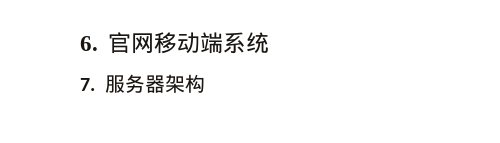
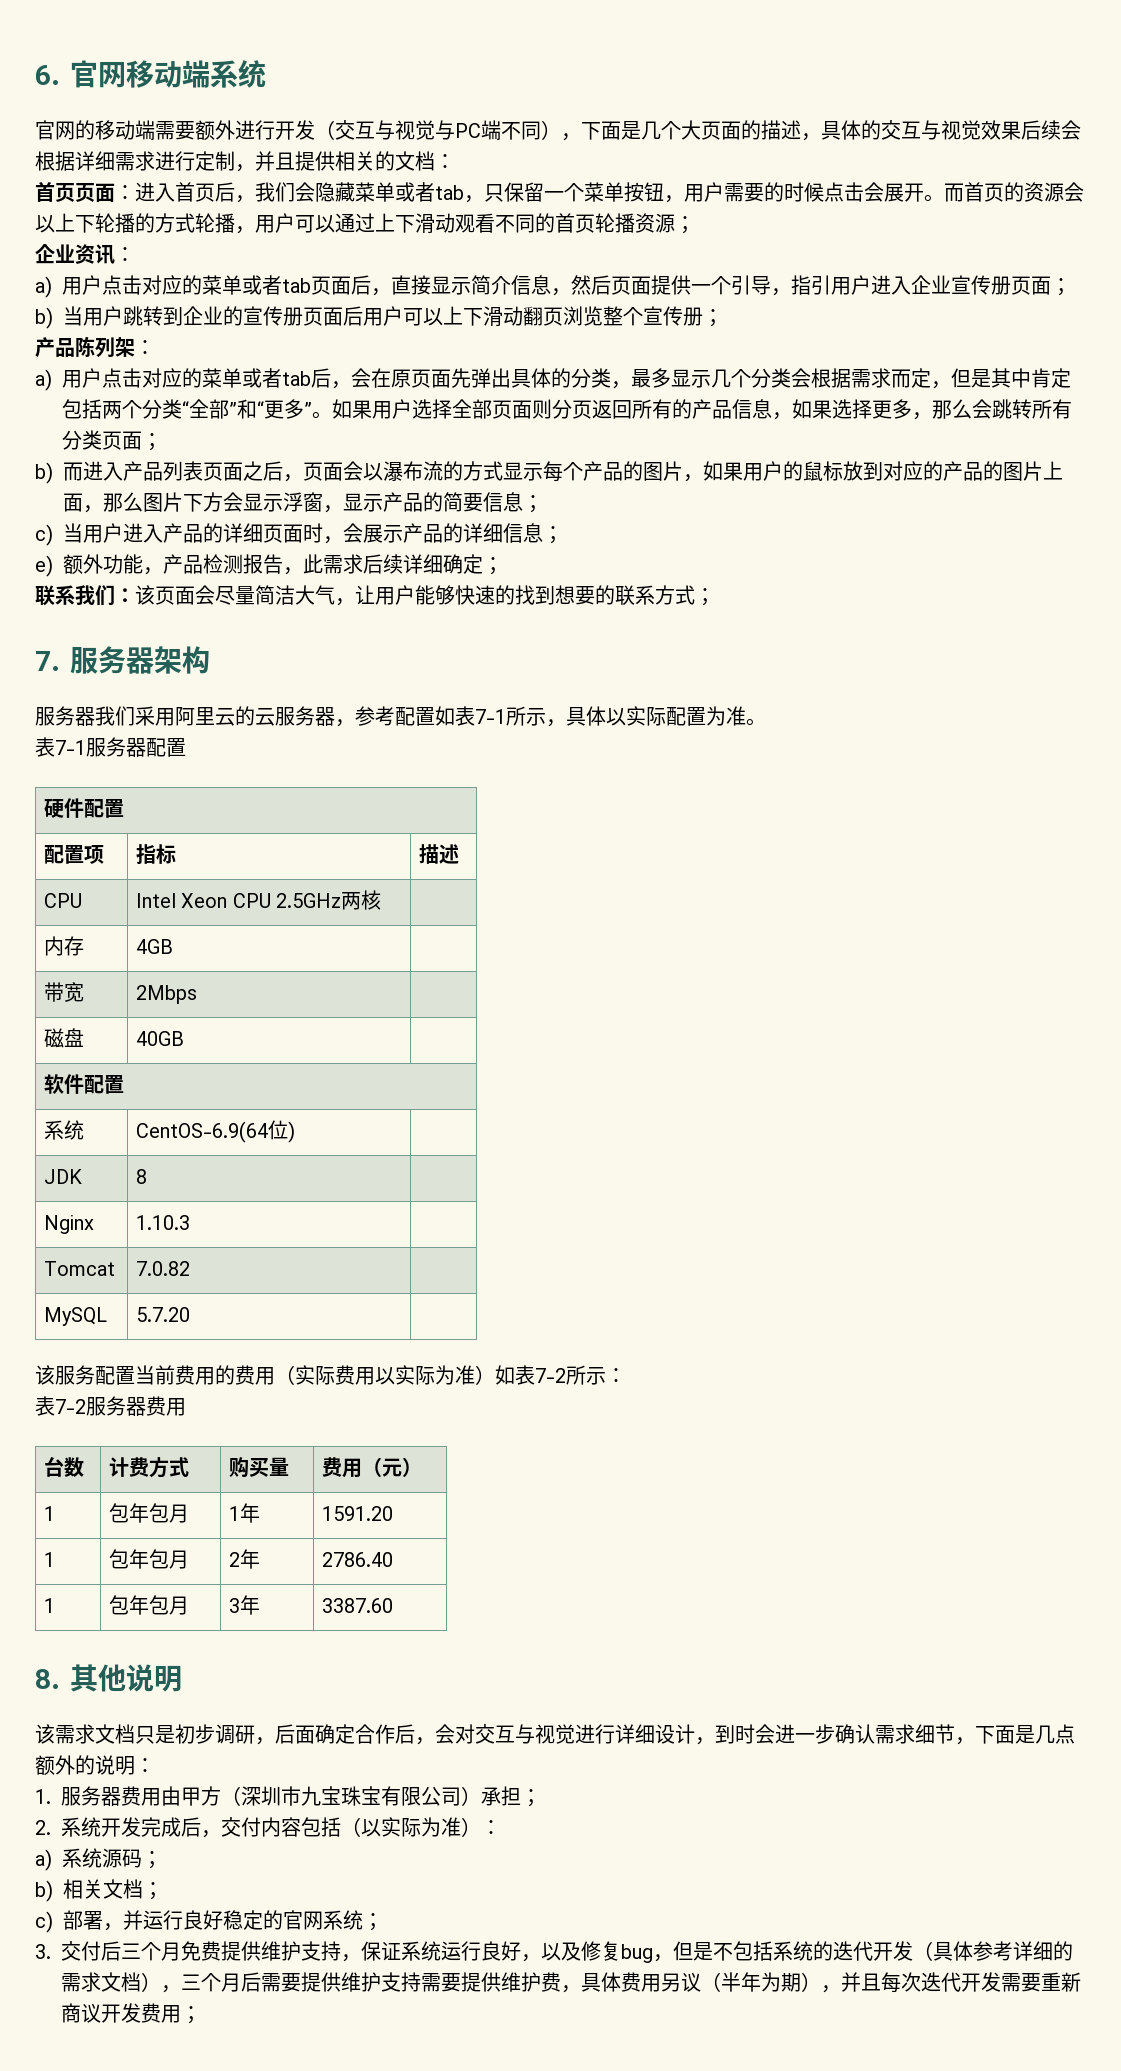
+ 官网的移动端需要额外进行开发（交互与视觉与PC端不同），下面是几个大页面的描述，具体的交互与视觉效果后续会根据详细需求进行定制，并且提供相关的文档：
+ 首页页面：进入首页后，我们会隐藏菜单或者tab，只保留一个菜单按钮，用户需要的时候点击会展开。而首页的资源会以上下轮播的方式轮播，用户可以通过上下滑动观看不同的首页轮播资源；
+ 企业资讯：
+ a)用户点击对应的菜单或者tab页面后，直接显示简介信息，然后页面提供一个引导，指引用户进入企业宣传册页面；
+ b)当用户跳转到企业的宣传册页面后用户可以上下滑动翻页浏览整个宣传册；
+ 产品陈列架：
+ a)用户点击对应的菜单或者tab后，会在原页面先弹出具体的分类，最多显示几个分类会根据需求而定，但是其中肯定包括两个分类“全部”和“更多”。如果用户选择全部页面则分页返回所有的产品信息，如果选择更多，那么会跳转所有分类页面；
+ b)而进入产品列表页面之后，页面会以瀑布流的方式显示每个产品的图片，如果用户的鼠标放到对应的产品的图片上面，那么图片下方会显示浮窗，显示产品的简要信息；
+ c)当用户进入产品的详细页面时，会展示产品的详细信息；
+ e)额外功能，产品检测报告，此需求后续详细确定；
+ 联系我们：该页面会尽量简洁大气，让用户能够快速的找到想要的联系方式；
  7.服务器架构
+ 服务器我们采用阿里云的云服务器，参考配置如表7-1所示，具体以实际配置为准。
+ 表7-1服务器配置
+ 硬件配置
+ 配置项 | 指标 | 描述
+ CPU | Intel Xeon CPU 2.5GHz两核 |
+ 内存 | 4GB |
+ 带宽 | 2Mbps |
+ 磁盘 | 40GB |
+ 软件配置
+ 系统 | CentOS-6.9(64位) |
+ JDK | 8 |
+ Nginx | 1.10.3 |
+ Tomcat | 7.0.82 |
+ MySQL | 5.7.20 |
+ 该服务配置当前费用的费用（实际费用以实际为准）如表7-2所示：
+ 表7-2服务器费用
+ 台数 | 计费方式 | 购买量 | 费用（元）
+ 1 | 包年包月 | 1年 | 1591.20
+ 1 | 包年包月 | 2年 | 2786.40
+ 1 | 包年包月 | 3年 | 3387.60
+ 8.其他说明
+ 该需求文档只是初步调研，后面确定合作后，会对交互与视觉进行详细设计，到时会进一步确认需求细节，下面是几点额外的说明：
+ 1.服务器费用由甲方（深圳市九宝珠宝有限公司）承担；
+ 2.系统开发完成后，交付内容包括（以实际为准）：
+ a)系统源码；
+ b)相关文档；
+ c)部署，并运行良好稳定的官网系统；
+ 3.交付后三个月免费提供维护支持，保证系统运行良好，以及修复bug，但是不包括系统的迭代开发（具体参考详细的需求文档），三个月后需要提供维护支持需要提供维护费，具体费用另议（半年为期），并且每次迭代开发需要重新商议开发费用；

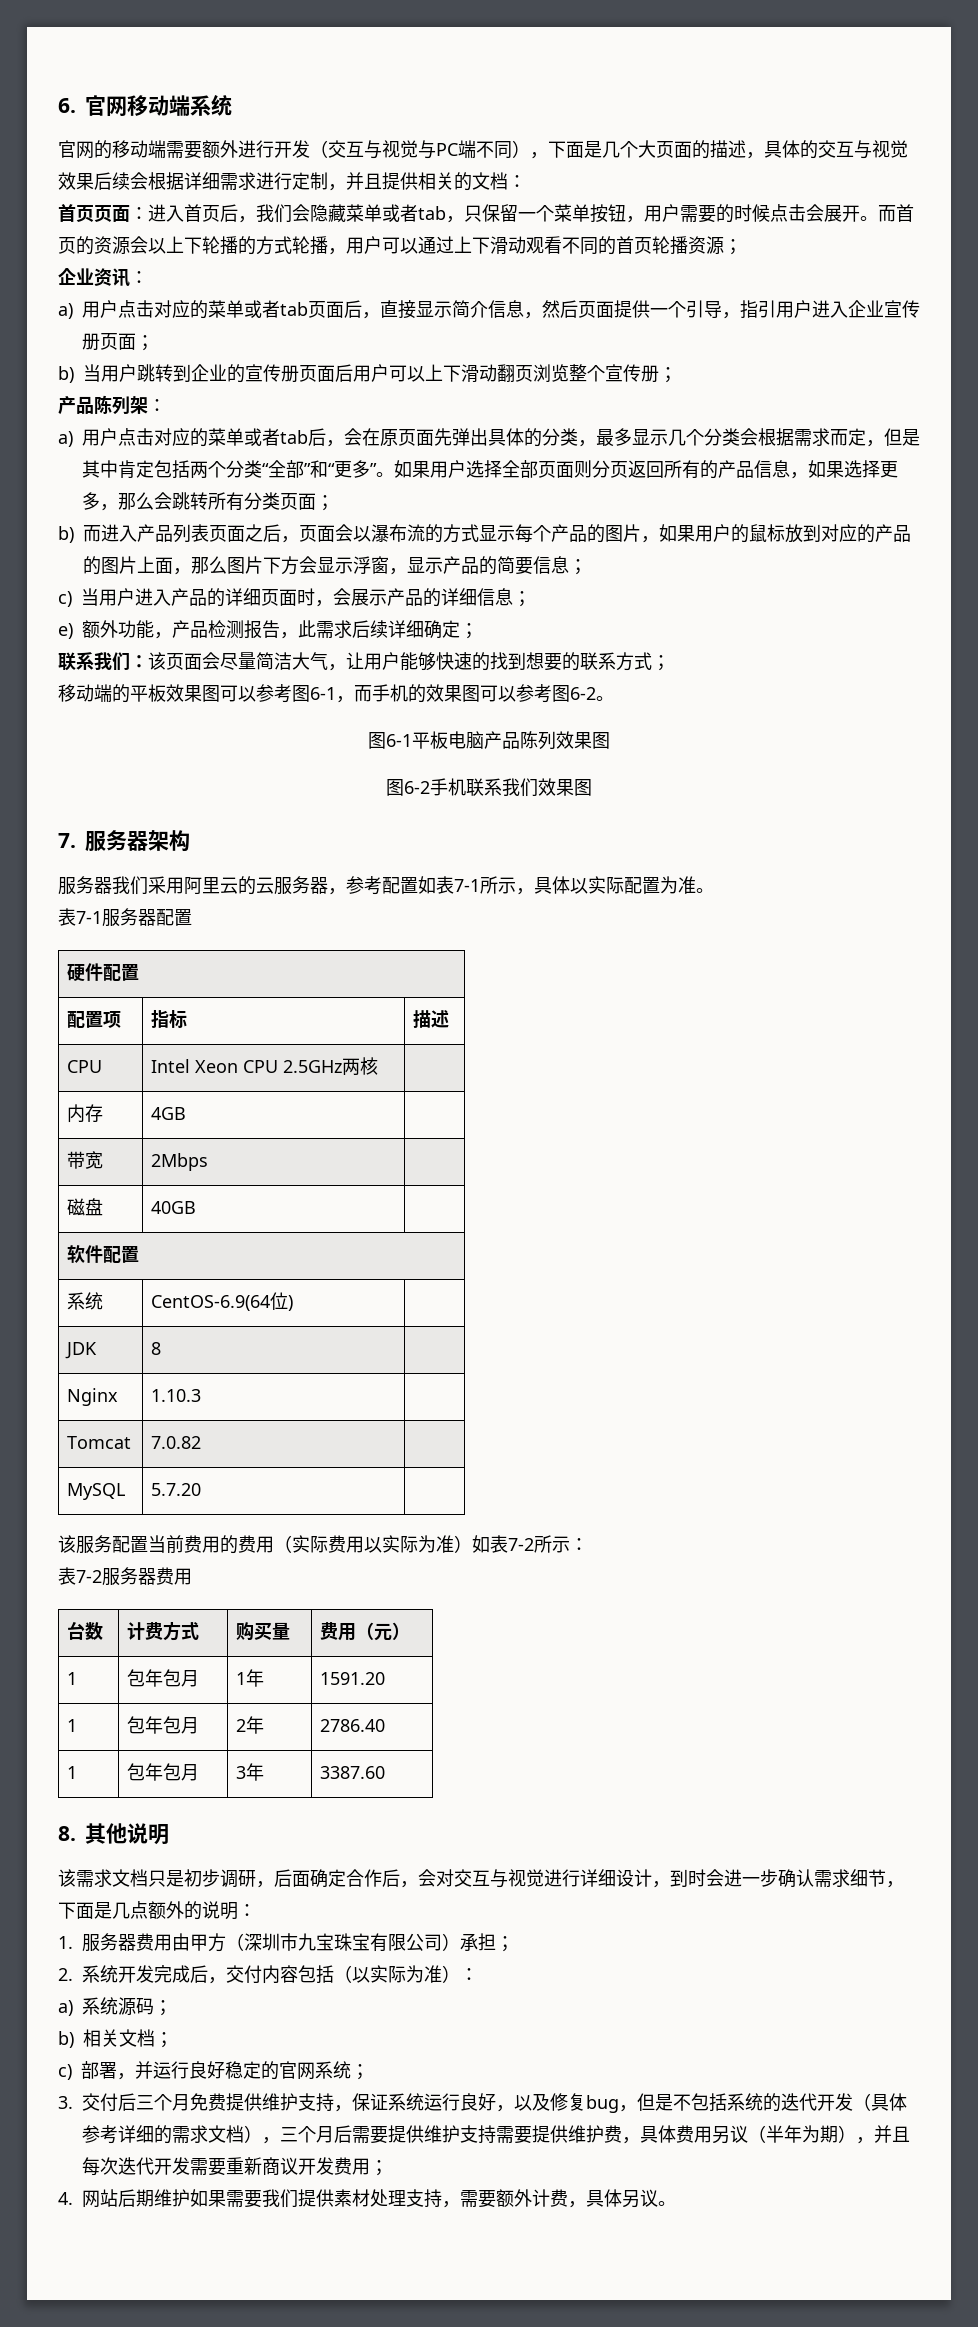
+ 移动端的平板效果图可以参考图6-1，而手机的效果图可以参考图6-2。
+ 图6-1平板电脑产品陈列效果图
+ 图6-2手机联系我们效果图
+ 4.网站后期维护如果需要我们提供素材处理支持，需要额外计费，具体另议。

